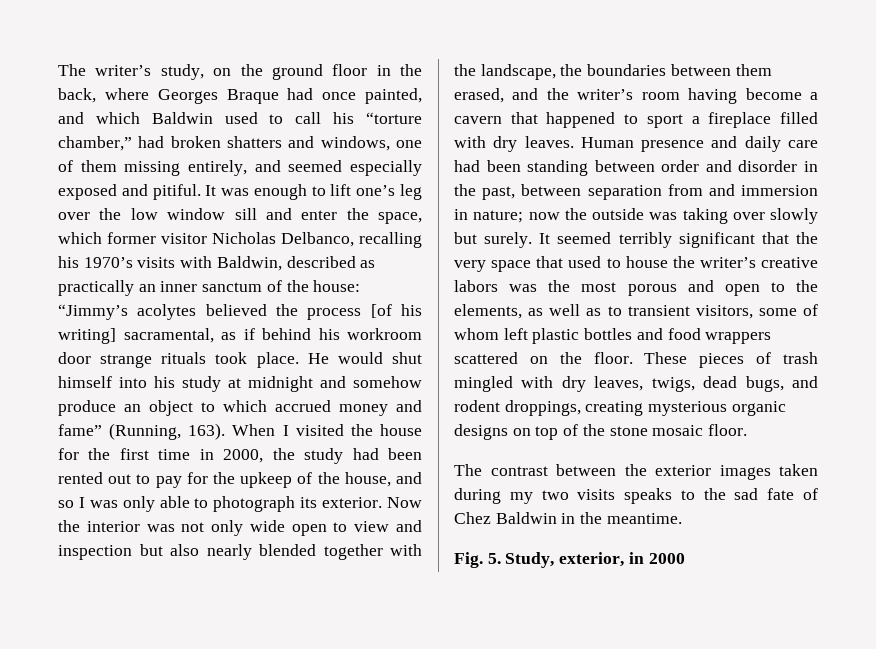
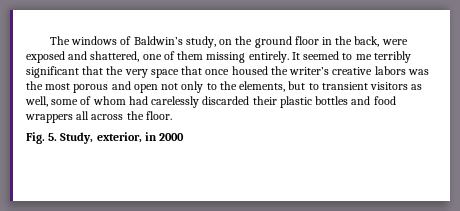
- The writer’s study, on the ground floor in the back, where Georges Braque had once painted, and which Baldwin used to call his “torture chamber,” had broken shatters and windows, one of them missing entirely, and seemed especially exposed and pitiful. It was enough to lift one’s leg over the low window sill and enter the space, which former visitor Nicholas Delbanco, recalling his 1970’s visits with Baldwin, described as practically an inner sanctum of the house: “Jimmy’s acolytes believed the process [of his writing] sacramental, as if behind his workroom door strange rituals took place. He would shut himself into his study at midnight and somehow produce an object to which accrued money and fame” (Running, 163). When I visited the house for the first time in 2000, the study had been rented out to pay for the upkeep of the house, and so I was only able to photograph its exterior. Now the interior was not only wide open to view and inspection but also nearly blended together with the landscape, the boundaries between them erased, and the writer’s room having become a cavern that happened to sport a fireplace filled with dry leaves. Human presence and daily care had been standing between order and disorder in the past, between separation from and immersion in nature; now the outside was taking over slowly but surely. It seemed terribly significant that the very space that used to house the writer’s creative labors was the most porous and open to the elements, as well as to transient visitors, some of whom left plastic bottles and food wrappers scattered on the floor. These pieces of trash mingled with dry leaves, twigs, dead bugs, and rodent droppings, creating mysterious organic designs on top of the stone mosaic floor.
- The contrast between the exterior images taken during my two visits speaks to the sad fate of Chez Baldwin in the meantime.
+ The windows of Baldwin’s study, on the ground floor in the back, were exposed and shattered, one of them missing entirely. It seemed to me terribly significant that the very space that once housed the writer’s creative labors was the most porous and open not only to the elements, but to transient visitors as well, some of whom had carelessly discarded their plastic bottles and food wrappers all across the floor.

